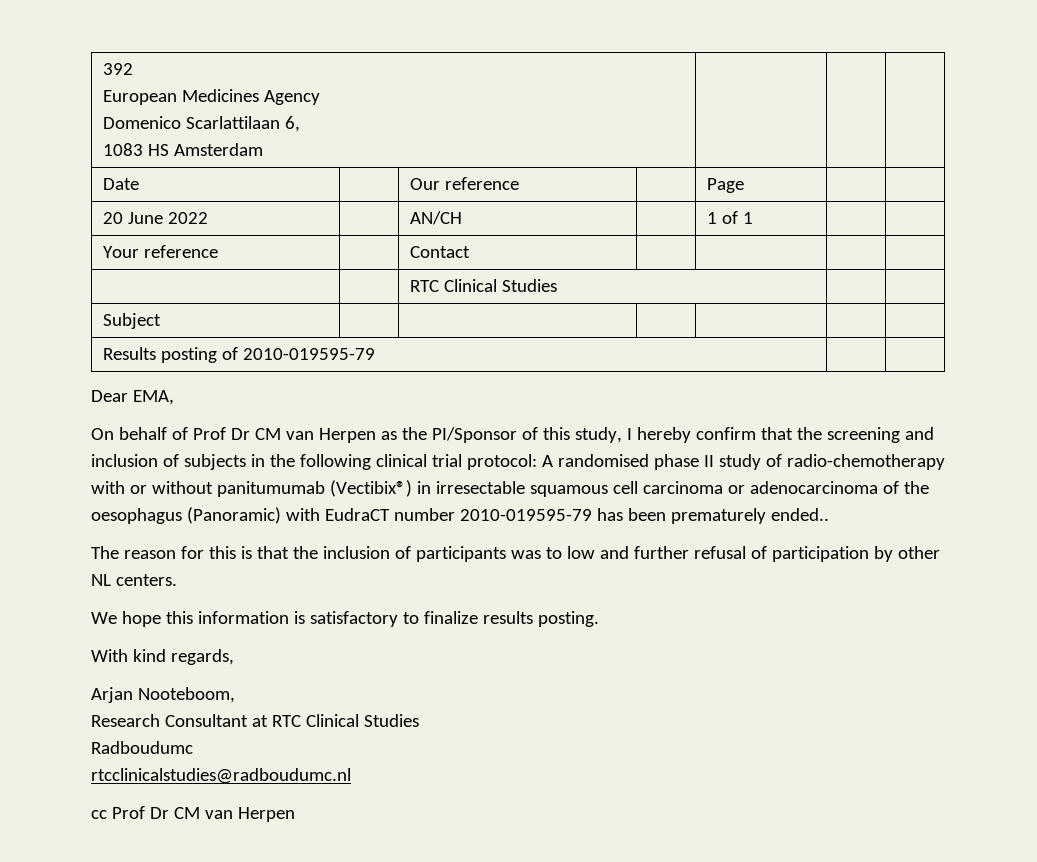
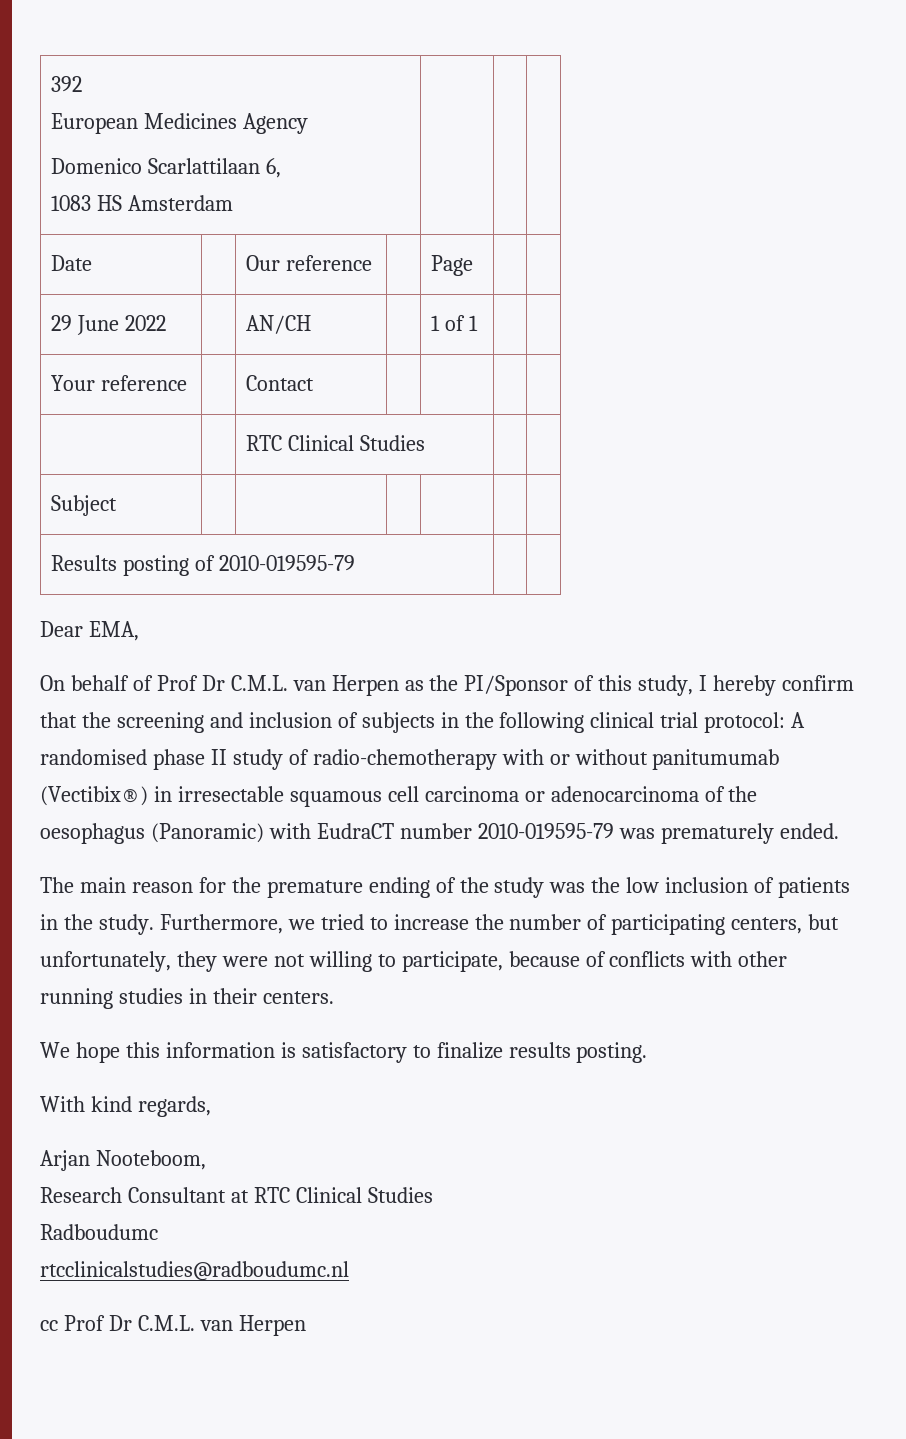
- 20 June 2022 | | AN/CH | | 1 of 1 | |
+ 29 June 2022 | | AN/CH | | 1 of 1 | |
- On behalf of Prof Dr CM van Herpen as the PI/Sponsor of this study, I hereby confirm that the screening and inclusion of subjects in the following clinical trial protocol: A randomised phase II study of radio-chemotherapy with or without panitumumab (Vectibix®) in irresectable squamous cell carcinoma or adenocarcinoma of the oesophagus (Panoramic) with EudraCT number 2010-019595-79 has been prematurely ended..
+ On behalf of Prof Dr C.M.L. van Herpen as the PI/Sponsor of this study, I hereby confirm that the screening and inclusion of subjects in the following clinical trial protocol: A randomised phase II study of radio-chemotherapy with or without panitumumab (Vectibix®) in irresectable squamous cell carcinoma or adenocarcinoma of the oesophagus (Panoramic) with EudraCT number 2010-019595-79 was prematurely ended.
- The reason for this is that the inclusion of participants was to low and further refusal of participation by other NL centers.
+ The main reason for the premature ending of the study was the low inclusion of patients in the study. Furthermore, we tried to increase the number of participating centers, but unfortunately, they were not willing to participate, because of conflicts with other running studies in their centers.
- cc Prof Dr CM van Herpen
+ cc Prof Dr C.M.L. van Herpen

